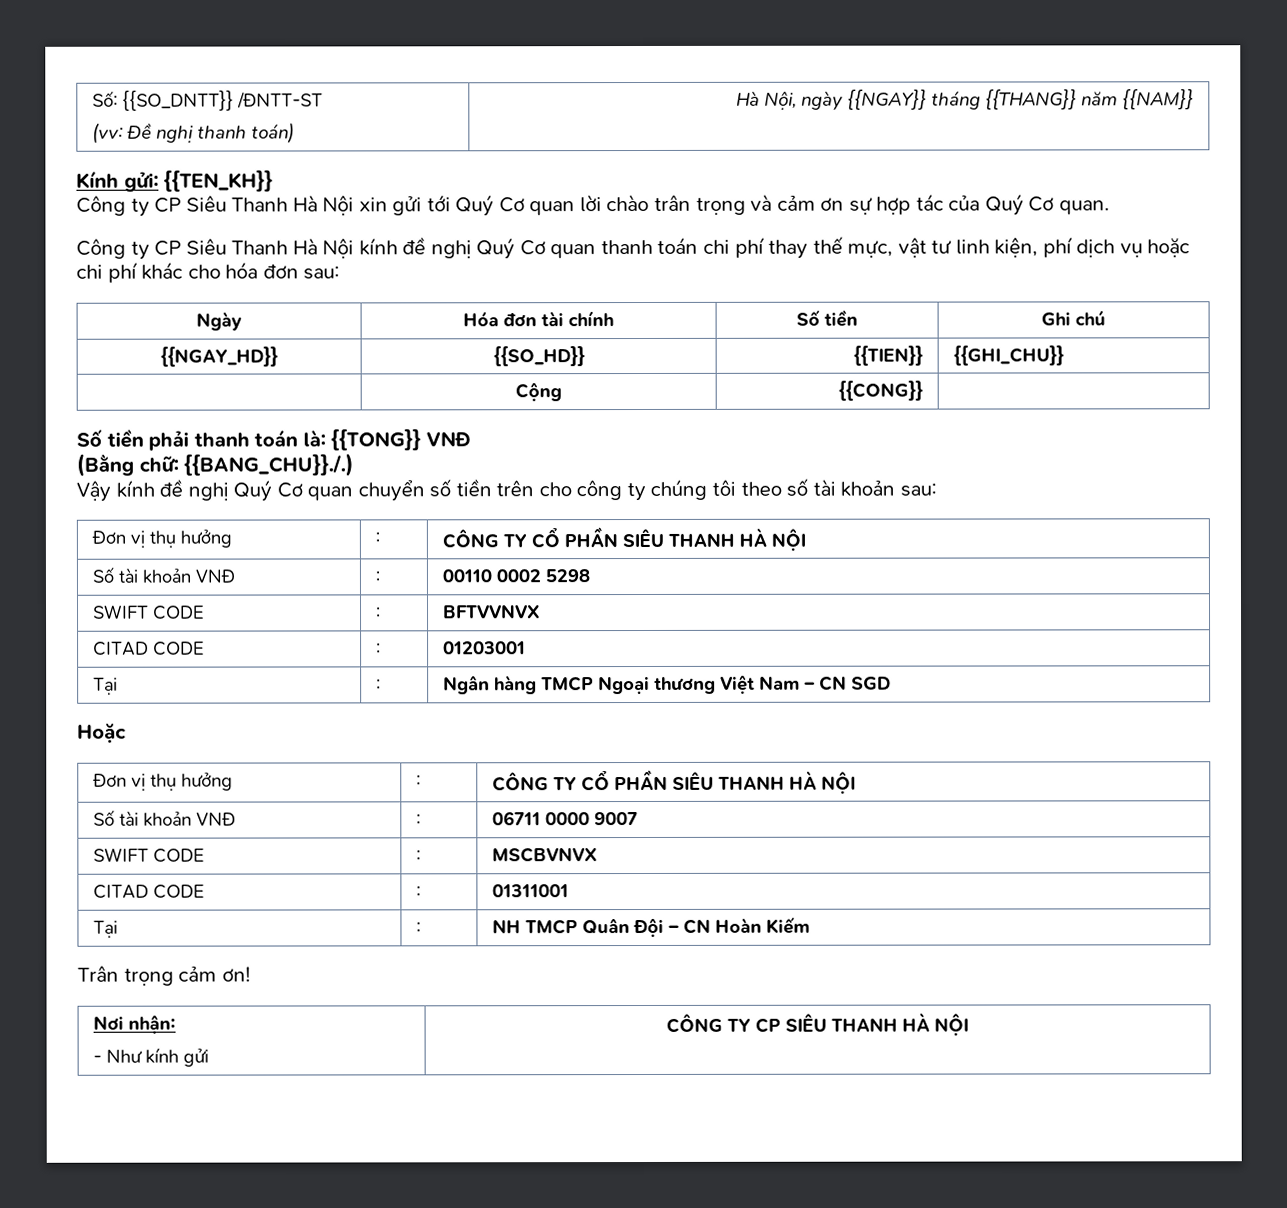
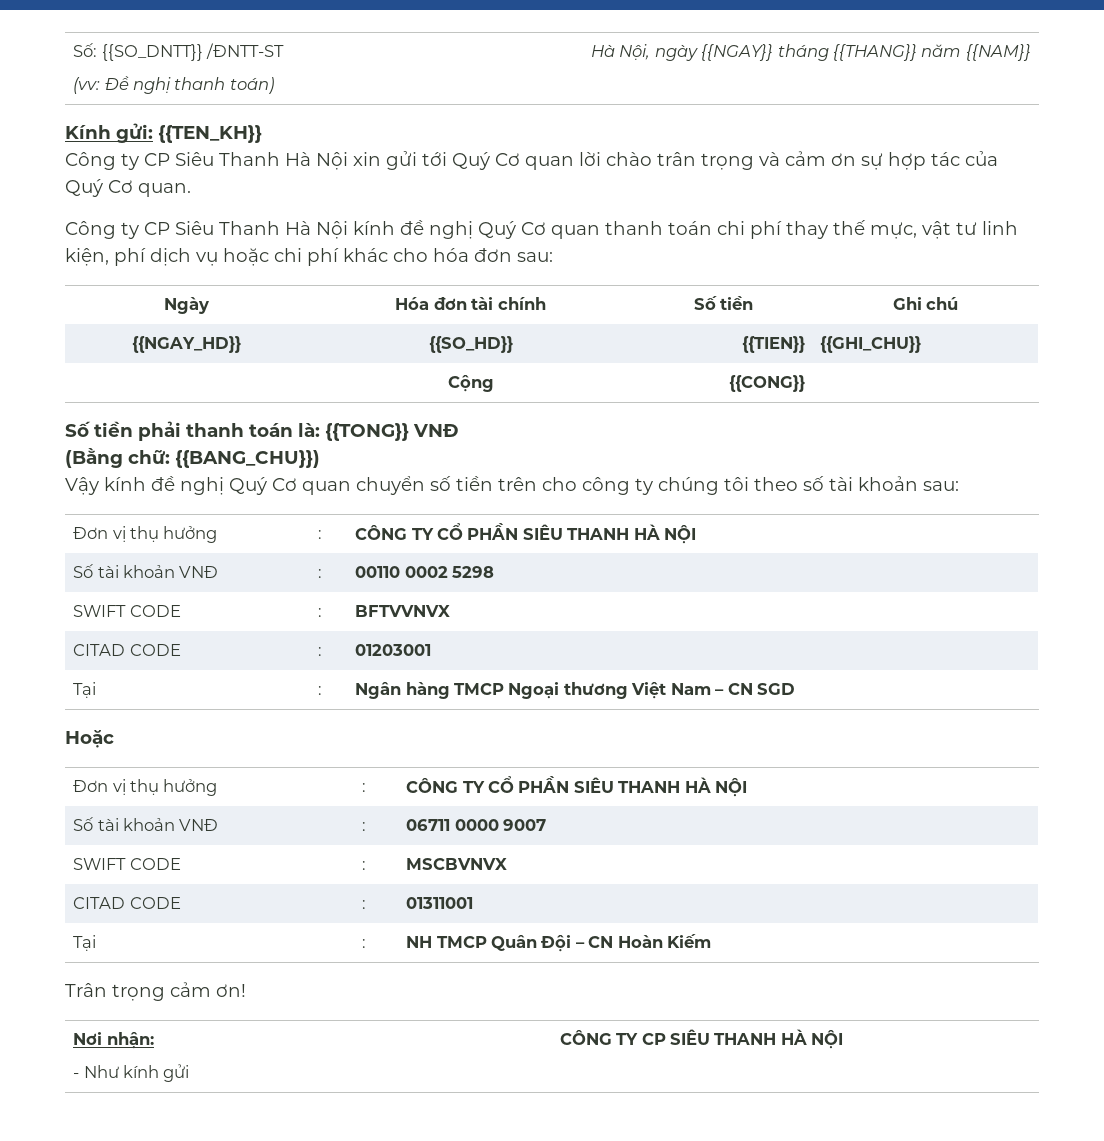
- (Bằng chữ: {{BANG_CHU}}./.)
+ (Bằng chữ: {{BANG_CHU}})

